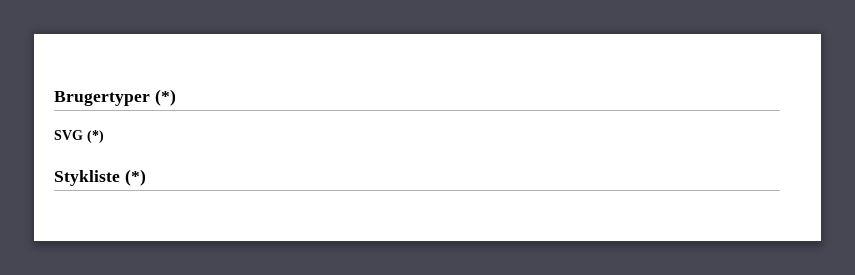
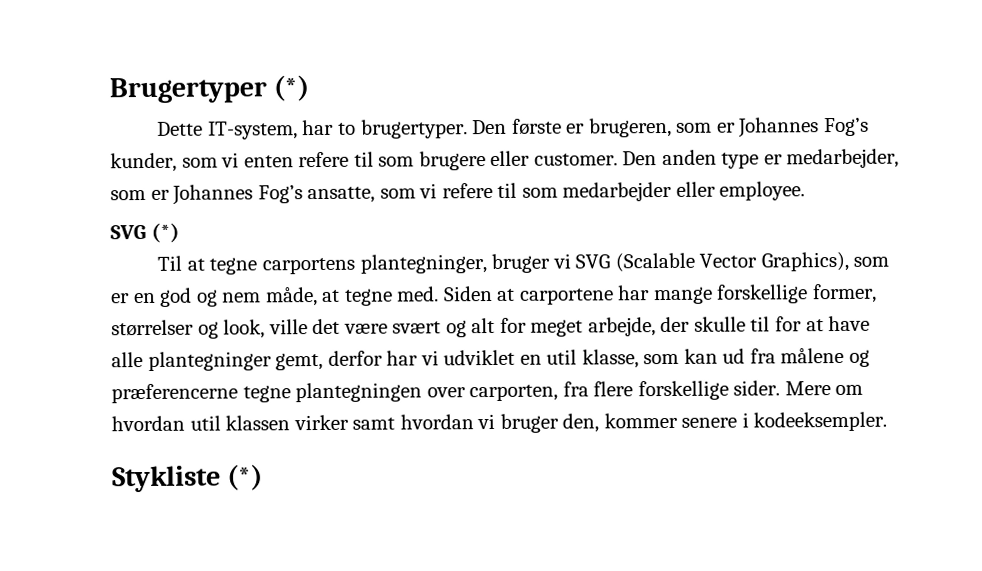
+ Dette IT-system, har to brugertyper. Den første er brugeren, som er Johannes Fog’s kunder, som vi enten refere til som brugere eller customer. Den anden type er medarbejder, som er Johannes Fog’s ansatte, som vi refere til som medarbejder eller employee.
  SVG (*)
+ Til at tegne carportens plantegninger, bruger vi SVG (Scalable Vector Graphics), som er en god og nem måde, at tegne med. Siden at carportene har mange forskellige former, størrelser og look, ville det være svært og alt for meget arbejde, der skulle til for at have alle plantegninger gemt, derfor har vi udviklet en util klasse, som kan ud fra målene og præferencerne tegne plantegningen over carporten, fra flere forskellige sider. Mere om hvordan util klassen virker samt hvordan vi bruger den, kommer senere i kodeeksempler.

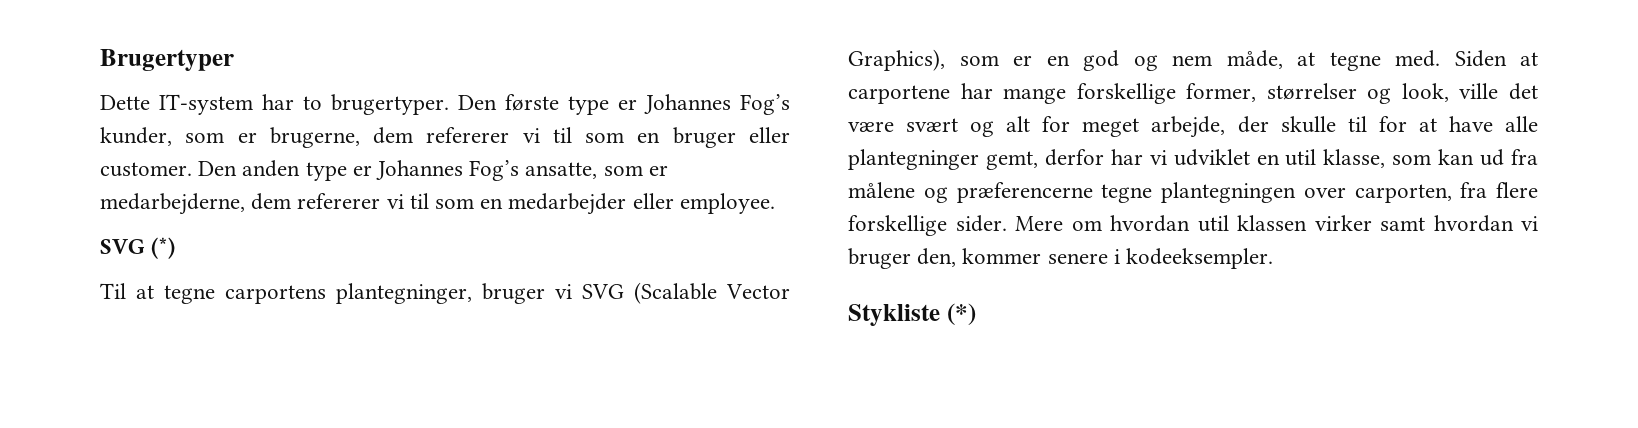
- Brugertyper (*)
+ Brugertyper
- Dette IT-system, har to brugertyper.
+ Dette IT-system har to brugertyper.
- Den første er brugeren, som er Johannes Fog’s kunder, som vi enten refere til som brugere eller customer.
+ Den første type er Johannes Fog’s kunder, som er brugerne, dem refererer vi til som en bruger eller customer.
- Den anden type er medarbejder, som er Johannes Fog’s ansatte, som vi refere til som medarbejder eller employee.
+ Den anden type er Johannes Fog’s ansatte, som er medarbejderne, dem refererer vi til som en medarbejder eller employee.

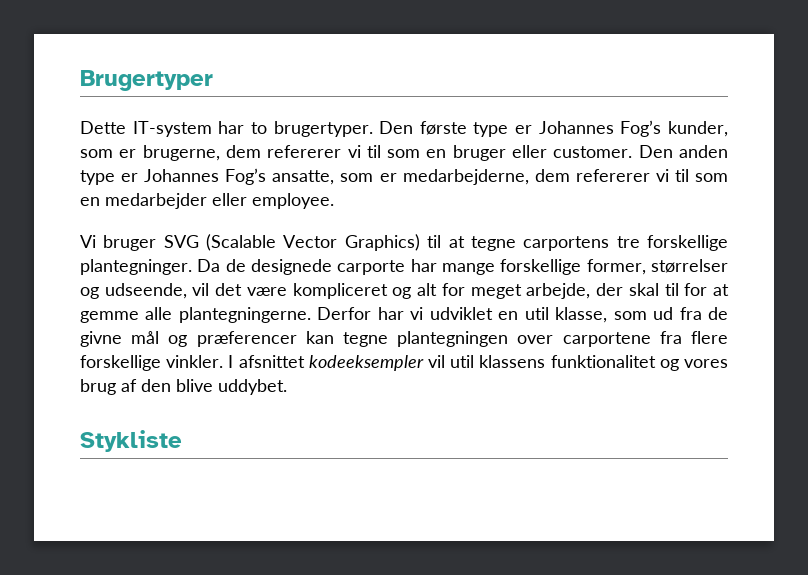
- SVG (*)
- Til at tegne carportens plantegninger, bruger vi SVG (Scalable Vector Graphics), som er en god og nem måde, at tegne med. Siden at carportene har mange forskellige former, størrelser og look, ville det være svært og alt for meget arbejde, der skulle til for at have alle plantegninger gemt, derfor har vi udviklet en util klasse, som kan ud fra målene og præferencerne tegne plantegningen over carporten, fra flere forskellige sider. Mere om hvordan util klassen virker samt hvordan vi bruger den, kommer senere i kodeeksempler.
+ Vi bruger SVG (Scalable Vector Graphics) til at tegne carportens tre forskellige plantegninger. Da de designede carporte har mange forskellige former, størrelser og udseende, vil det være kompliceret og alt for meget arbejde, der skal til for at gemme alle plantegningerne. Derfor har vi udviklet en util klasse, som ud fra de givne mål og præferencer kan tegne plantegningen over carportene fra flere forskellige vinkler. I afsnittet kodeeksempler vil util klassens funktionalitet og vores brug af den blive uddybet.
- Stykliste (*)
+ Stykliste

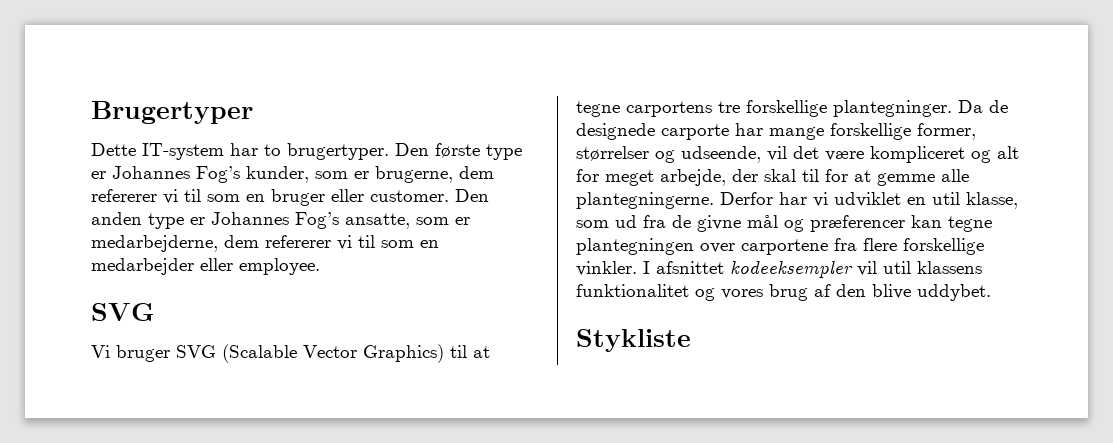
  Den anden type er Johannes Fog’s ansatte, som er medarbejderne, dem refererer vi til som en medarbejder eller employee.
+ SVG

